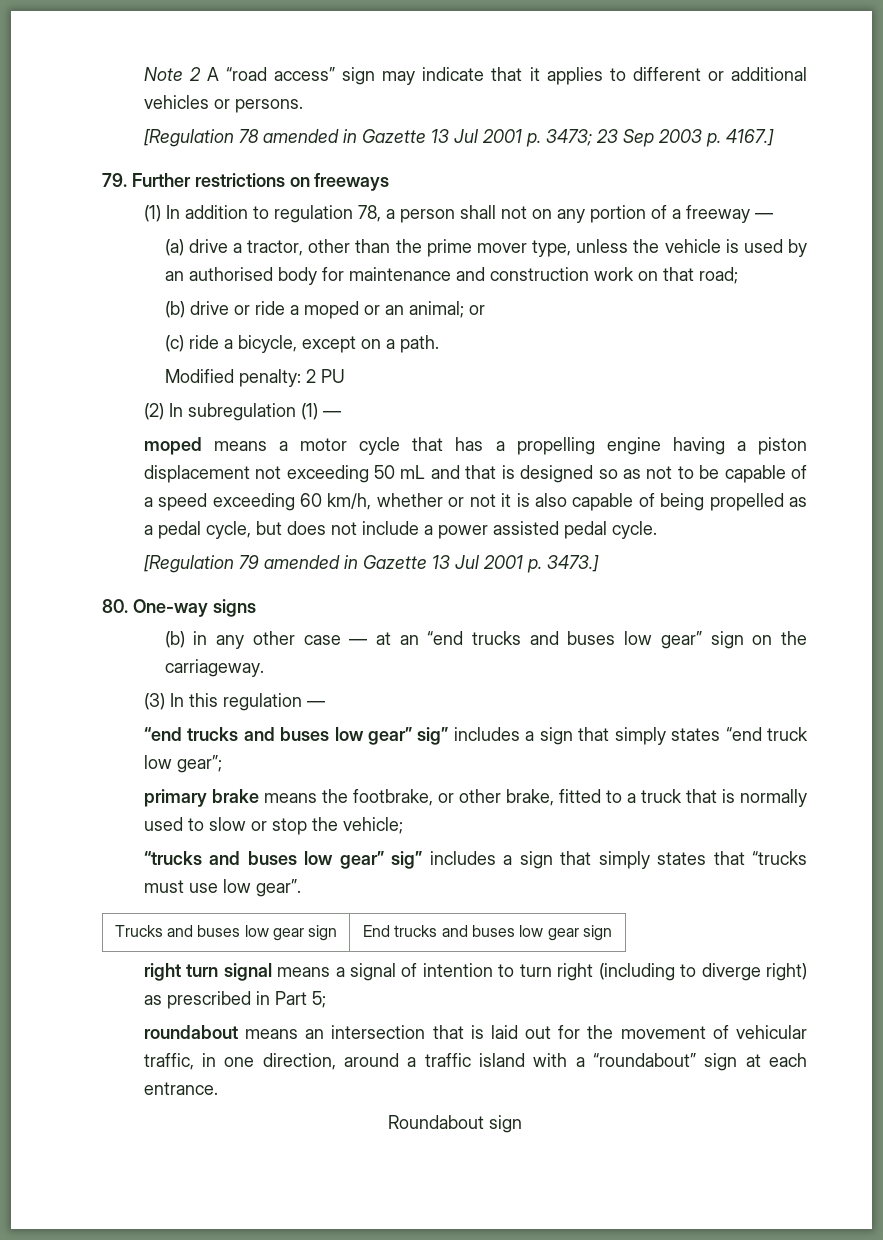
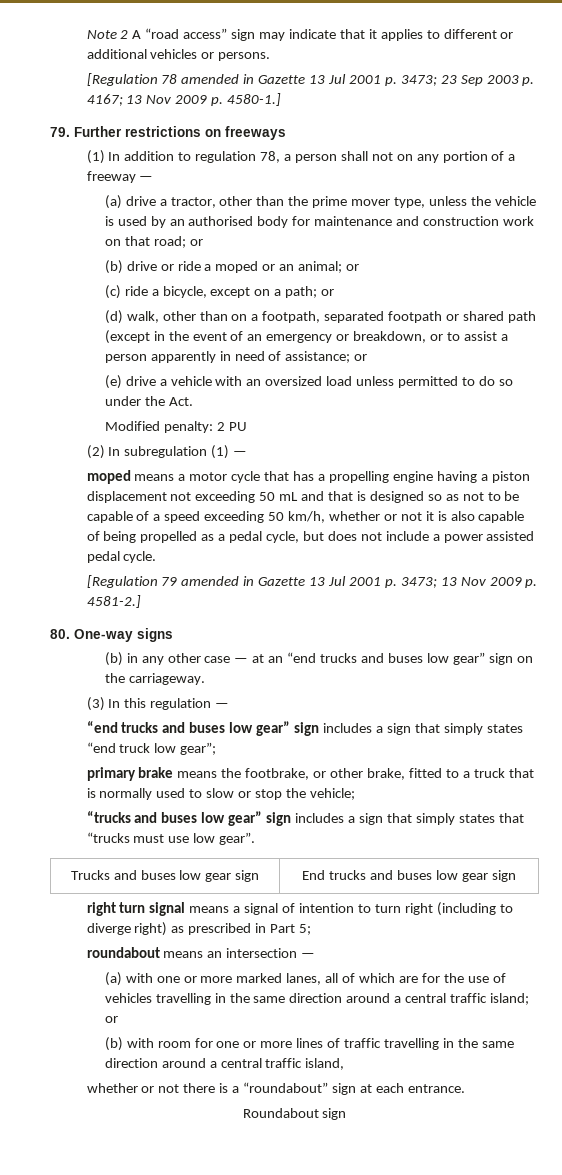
- [Regulation 78 amended in Gazette 13 Jul 2001 p. 3473; 23 Sep 2003 p. 4167.]
+ [Regulation 78 amended in Gazette 13 Jul 2001 p. 3473; 23 Sep 2003 p. 4167; 13 Nov 2009 p. 4580-1.]
- (a) drive a tractor, other than the prime mover type, unless the vehicle is used by an authorised body for maintenance and construction work on that road;
+ (a) drive a tractor, other than the prime mover type, unless the vehicle is used by an authorised body for maintenance and construction work on that road; or
- (c) ride a bicycle, except on a path.
+ (c) ride a bicycle, except on a path; or
+ (d) walk, other than on a footpath, separated footpath or shared path (except in the event of an emergency or breakdown, or to assist a person apparently in need of assistance; or
+ (e) drive a vehicle with an oversized load unless permitted to do so under the Act.
- moped means a motor cycle that has a propelling engine having a piston displacement not exceeding 50 mL and that is designed so as not to be capable of a speed exceeding 60 km/h, whether or not it is also capable of being propelled as a pedal cycle, but does not include a power assisted pedal cycle.
+ moped means a motor cycle that has a propelling engine having a piston displacement not exceeding 50 mL and that is designed so as not to be capable of a speed exceeding 50 km/h, whether or not it is also capable of being propelled as a pedal cycle, but does not include a power assisted pedal cycle.
- [Regulation 79 amended in Gazette 13 Jul 2001 p. 3473.]
+ [Regulation 79 amended in Gazette 13 Jul 2001 p. 3473; 13 Nov 2009 p. 4581-2.]
- “end trucks and buses low gear” sig” includes a sign that simply states “end truck low gear”;
+ “end trucks and buses low gear” sign includes a sign that simply states “end truck low gear”;
- “trucks and buses low gear” sig” includes a sign that simply states that “trucks must use low gear”.
+ “trucks and buses low gear” sign includes a sign that simply states that “trucks must use low gear”.
- roundabout means an intersection that is laid out for the movement of vehicular traffic, in one direction, around a traffic island with a “roundabout” sign at each entrance.
+ roundabout means an intersection —
+ (a) with one or more marked lanes, all of which are for the use of vehicles travelling in the same direction around a central traffic island; or
+ (b) with room for one or more lines of traffic travelling in the same direction around a central traffic island,
+ whether or not there is a “roundabout” sign at each entrance.

